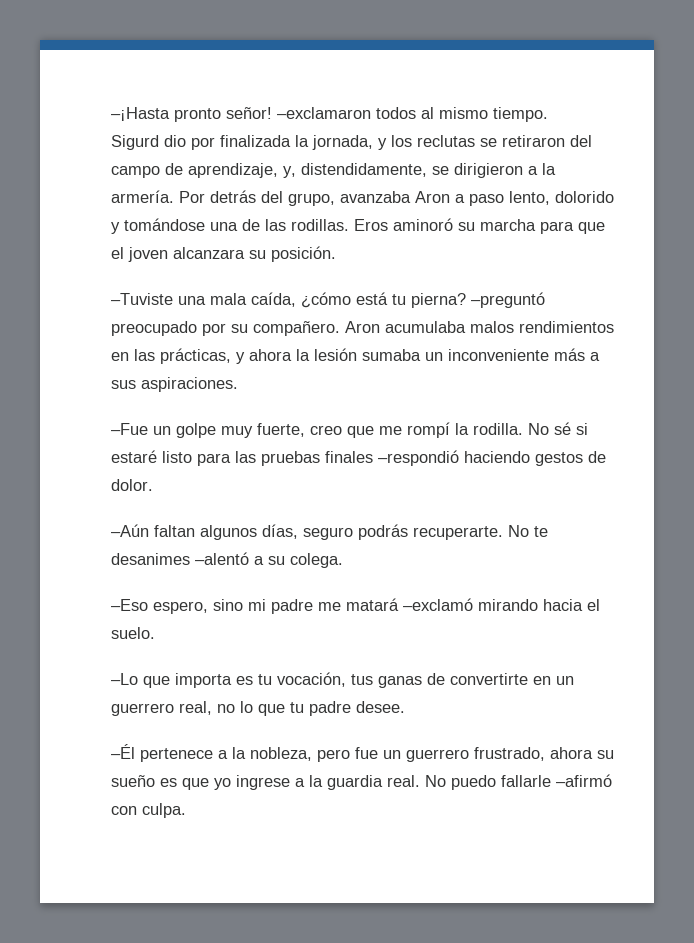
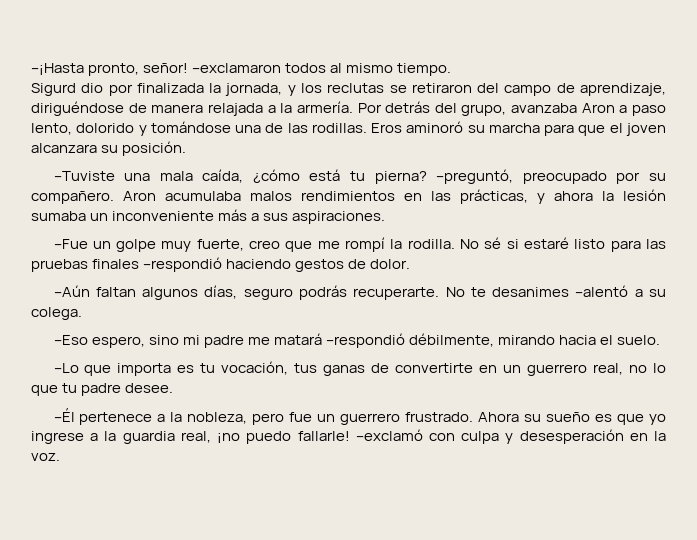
- –¡Hasta pronto señor!
+ –¡Hasta pronto, señor!
- Sigurd dio por finalizada la jornada, y los reclutas se retiraron del campo de aprendizaje, y, distendidamente, se dirigieron a la armería.
+ Sigurd dio por finalizada la jornada, y los reclutas se retiraron del campo de aprendizaje, diriguéndose de manera relajada a la armería.
- –preguntó preocupado por su compañero.
+ –preguntó, preocupado por su compañero.
- –Eso espero, sino mi padre me matará –exclamó mirando hacia el suelo.
+ –Eso espero, sino mi padre me matará –respondió débilmente, mirando hacia el suelo.
- –Él pertenece a la nobleza, pero fue un guerrero frustrado, ahora su sueño es que yo ingrese a la guardia real. No puedo fallarle –afirmó con culpa.
+ –Él pertenece a la nobleza, pero fue un guerrero frustrado. Ahora su sueño es que yo ingrese a la guardia real, ¡no puedo fallarle! –exclamó con culpa y desesperación en la voz.

